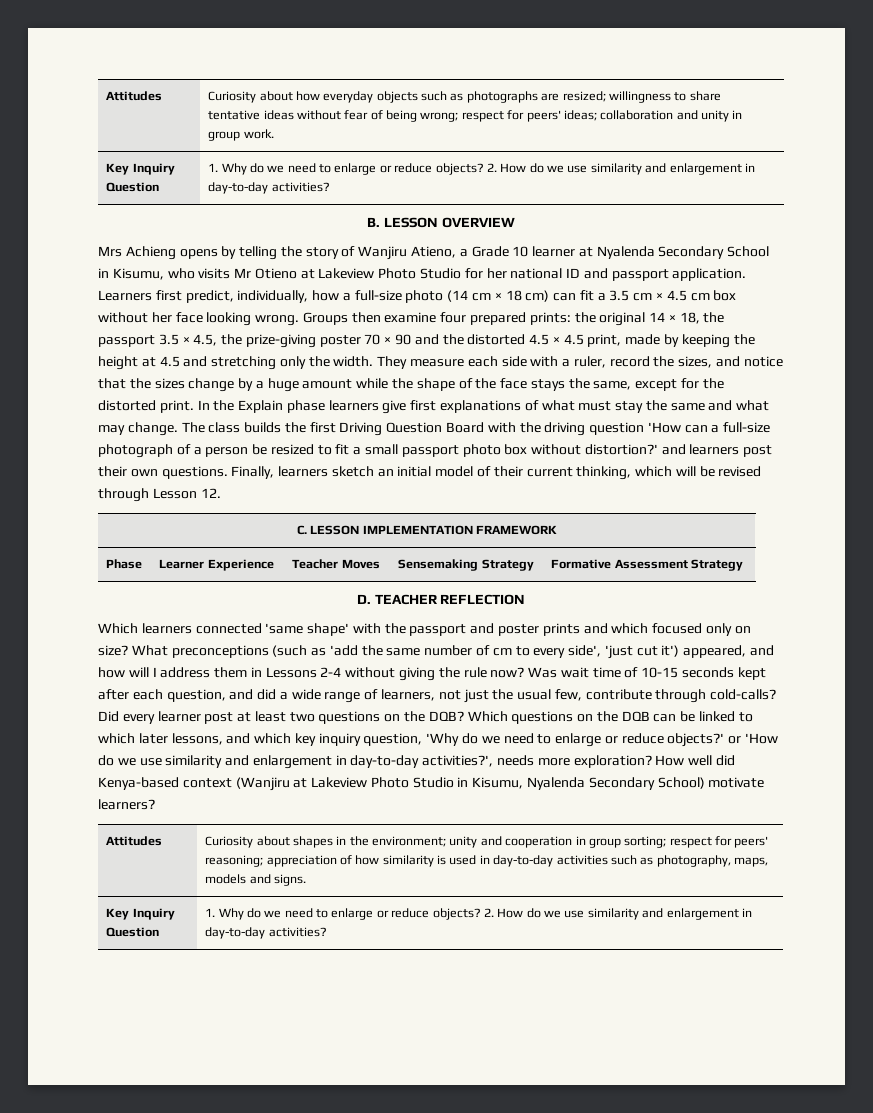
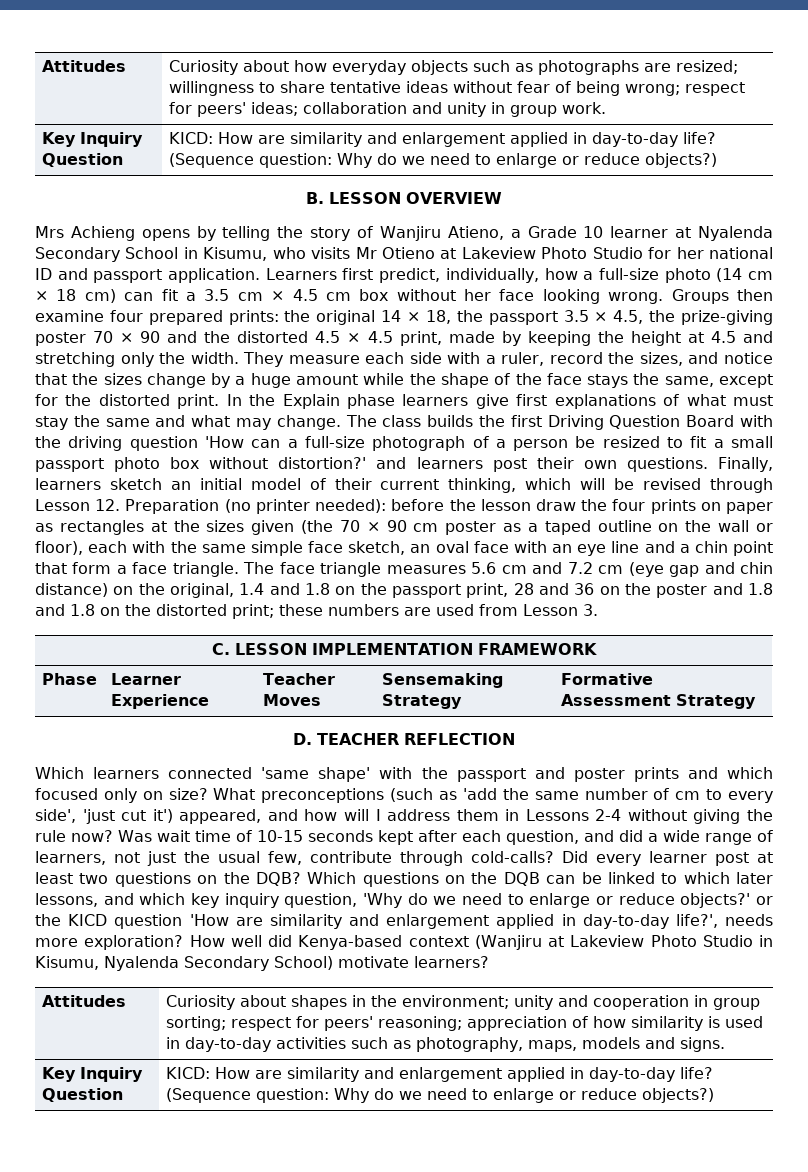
  Attitudes | Curiosity about how everyday objects such as photographs are resized; willingness to share tentative ideas without fear of being wrong; respect for peers' ideas; collaboration and unity in group work.
- Key Inquiry Question | 1. Why do we need to enlarge or reduce objects? 2. How do we use similarity and enlargement in day-to-day activities?
+ Key Inquiry Question | KICD: How are similarity and enlargement applied in day-to-day life? (Sequence question: Why do we need to enlarge or reduce objects?)
- Finally, learners sketch an initial model of their current thinking, which will be revised through Lesson 12.
+ Finally, learners sketch an initial model of their current thinking, which will be revised through Lesson 12. Preparation (no printer needed): before the lesson draw the four prints on paper as rectangles at the sizes given (the 70 × 90 cm poster as a taped outline on the wall or floor), each with the same simple face sketch, an oval face with an eye line and a chin point that form a face triangle. The face triangle measures 5.6 cm and 7.2 cm (eye gap and chin distance) on the original, 1.4 and 1.8 on the passport print, 28 and 36 on the poster and 1.8 and 1.8 on the distorted print; these numbers are used from Lesson 3.
- Which questions on the DQB can be linked to which later lessons, and which key inquiry question, 'Why do we need to enlarge or reduce objects?' or 'How do we use similarity and enlargement in day-to-day activities?', needs more exploration?
+ Which questions on the DQB can be linked to which later lessons, and which key inquiry question, 'Why do we need to enlarge or reduce objects?' or the KICD question 'How are similarity and enlargement applied in day-to-day life?', needs more exploration?
  Attitudes | Curiosity about shapes in the environment; unity and cooperation in group sorting; respect for peers' reasoning; appreciation of how similarity is used in day-to-day activities such as photography, maps, models and signs.
- Key Inquiry Question | 1. Why do we need to enlarge or reduce objects? 2. How do we use similarity and enlargement in day-to-day activities?
+ Key Inquiry Question | KICD: How are similarity and enlargement applied in day-to-day life? (Sequence question: Why do we need to enlarge or reduce objects?)

